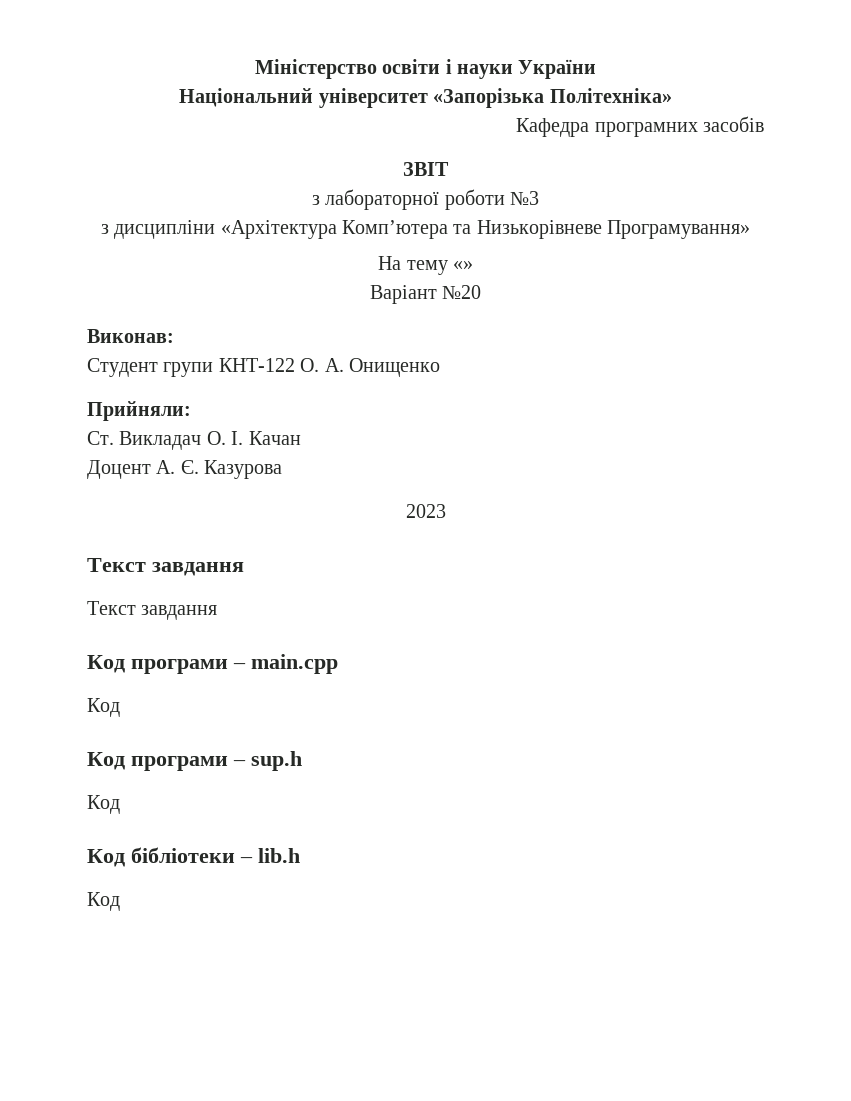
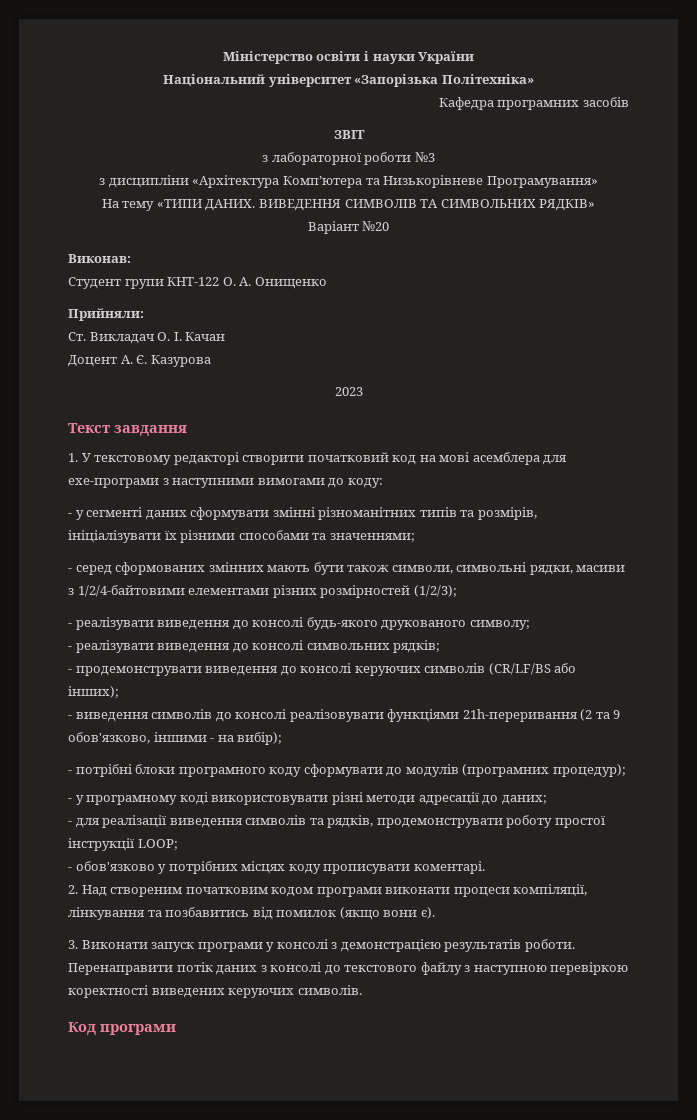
- На тему «»
+ На тему «ТИПИ ДАНИХ. ВИВЕДЕННЯ СИМВОЛІВ ТА СИМВОЛЬНИХ РЯДКІВ»
  2023
  Текст завдання
- Текст завдання
- Код програми – main.cpp
- Код
- Код програми – sup.h
- Код
- Код бібліотеки – lib.h
- Код
+ 1. У текстовому редакторі створити початковий код на мові асемблера для exe-програми з наступними вимогами до коду:
+ - у сегменті даних сформувати змінні різноманітних типів та розмірів, ініціалізувати їх різними способами та значеннями;
+ - серед сформованих змінних мають бути також символи, символьні рядки, масиви з 1/2/4-байтовими елементами різних розмірностей (1/2/3);
+ - реалізувати виведення до консолі будь-якого друкованого символу;
+ - реалізувати виведення до консолі символьних рядків;
+ - продемонструвати виведення до консолі керуючих символів (CR/LF/BS або інших);
+ - виведення символів до консолі реалізовувати функціями 21h-переривання (2 та 9 обов'язково, іншими - на вибір);
+ - потрібні блоки програмного коду сформувати до модулів (програмних процедур);
+ - у програмному коді використовувати різні методи адресації до даних;
+ - для реалізації виведення символів та рядків, продемонструвати роботу простої інструкції LOOP;
+ - обов'язково у потрібних місцях коду прописувати коментарі.
+ 2. Над створеним початковим кодом програми виконати процеси компіляції, лінкування та позбавитись від помилок (якщо вони є).
+ 3. Виконати запуск програми у консолі з демонстрацією результатів роботи. Перенаправити потік даних з консолі до текстового файлу з наступною перевіркою коректності виведених керуючих символів.
+ Код програми

